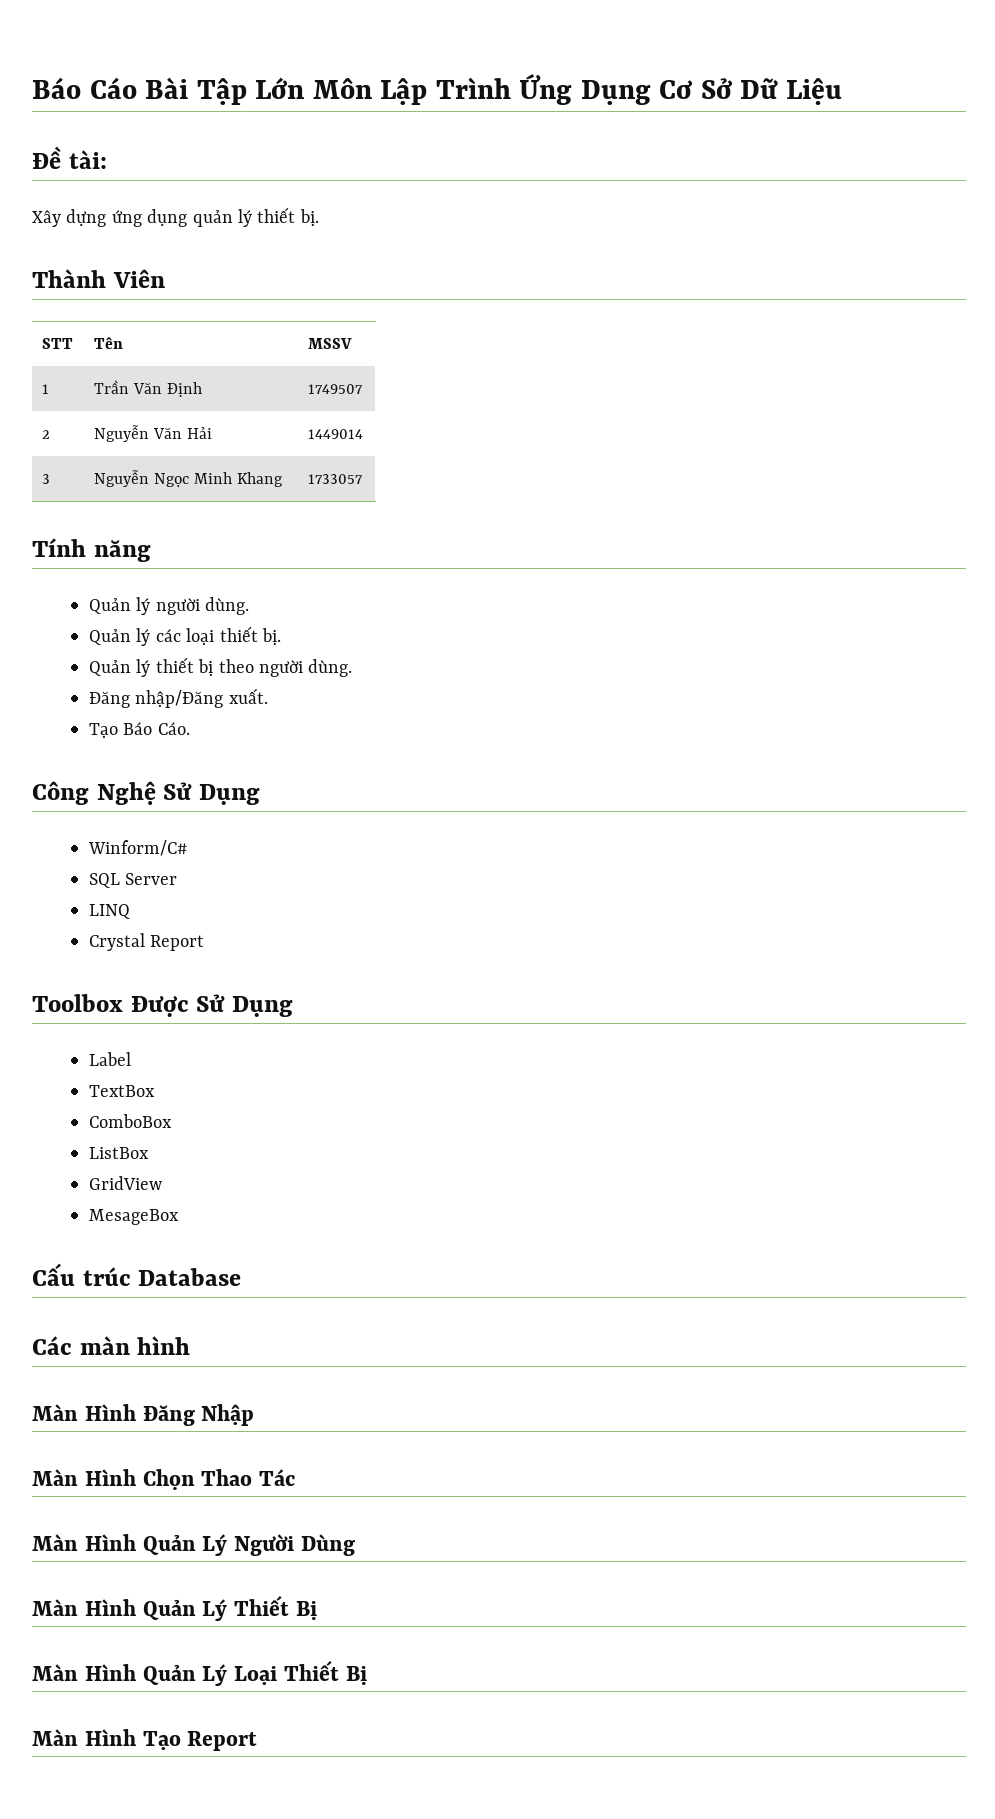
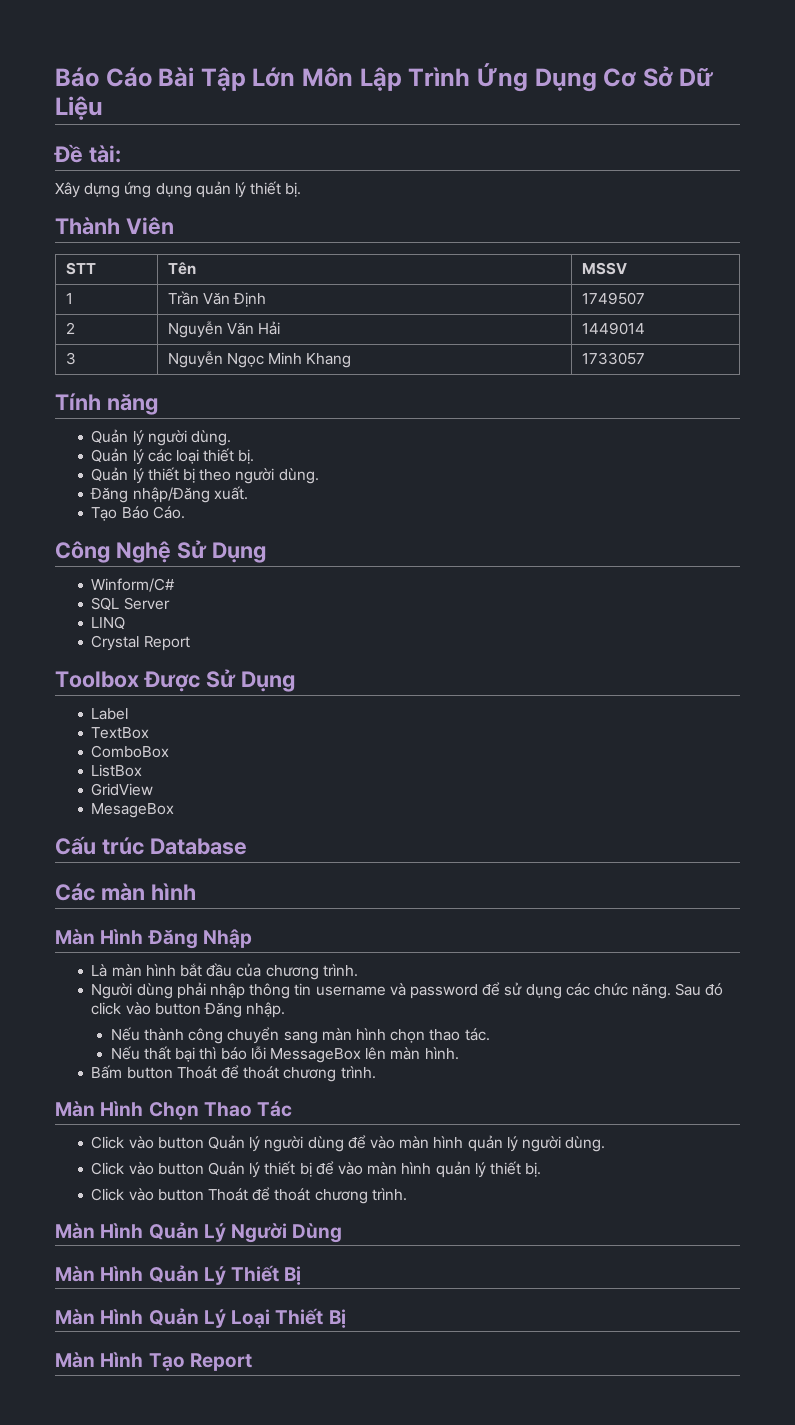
+ Là màn hình bắt đầu của chương trình.
+ Người dùng phải nhập thông tin username và password để sử dụng các chức năng. Sau đó click vào button Đăng nhập.
+ Nếu thành công chuyển sang màn hình chọn thao tác.
+ Nếu thất bại thì báo lỗi MessageBox lên màn hình.
+ Bấm button Thoát để thoát chương trình.
+ Click vào button Quản lý người dùng để vào màn hình quản lý người dùng.
+ Click vào button Quản lý thiết bị để vào màn hình quản lý thiết bị.
+ Click vào button Thoát để thoát chương trình.

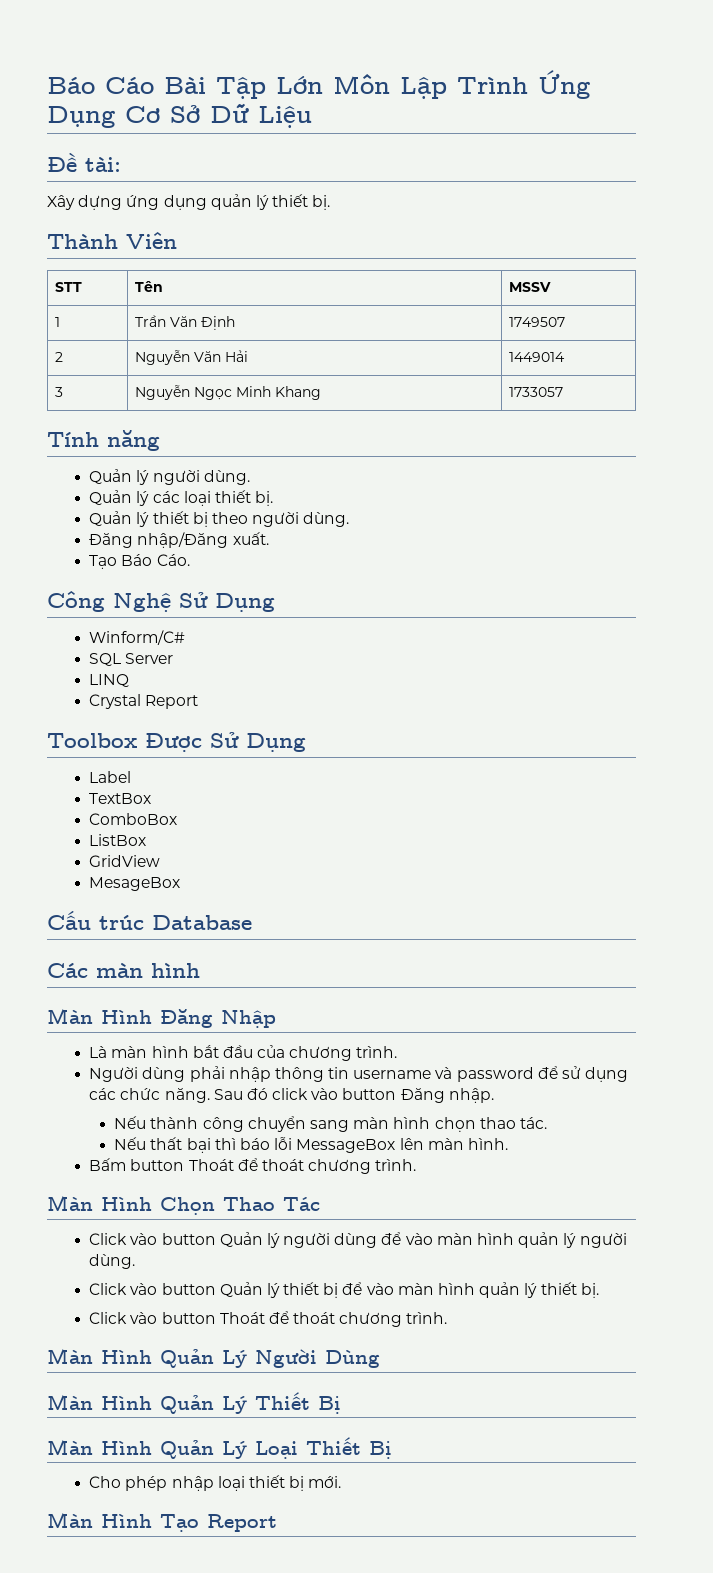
+ Cho phép nhập loại thiết bị mới.

